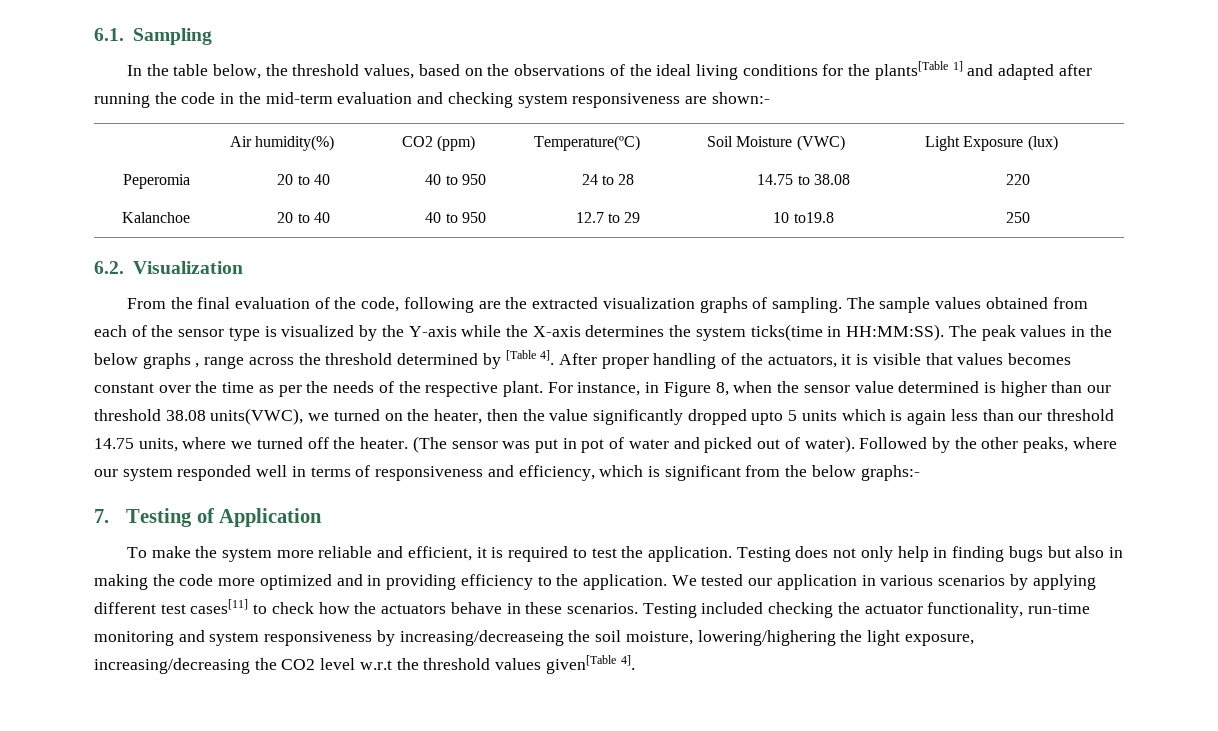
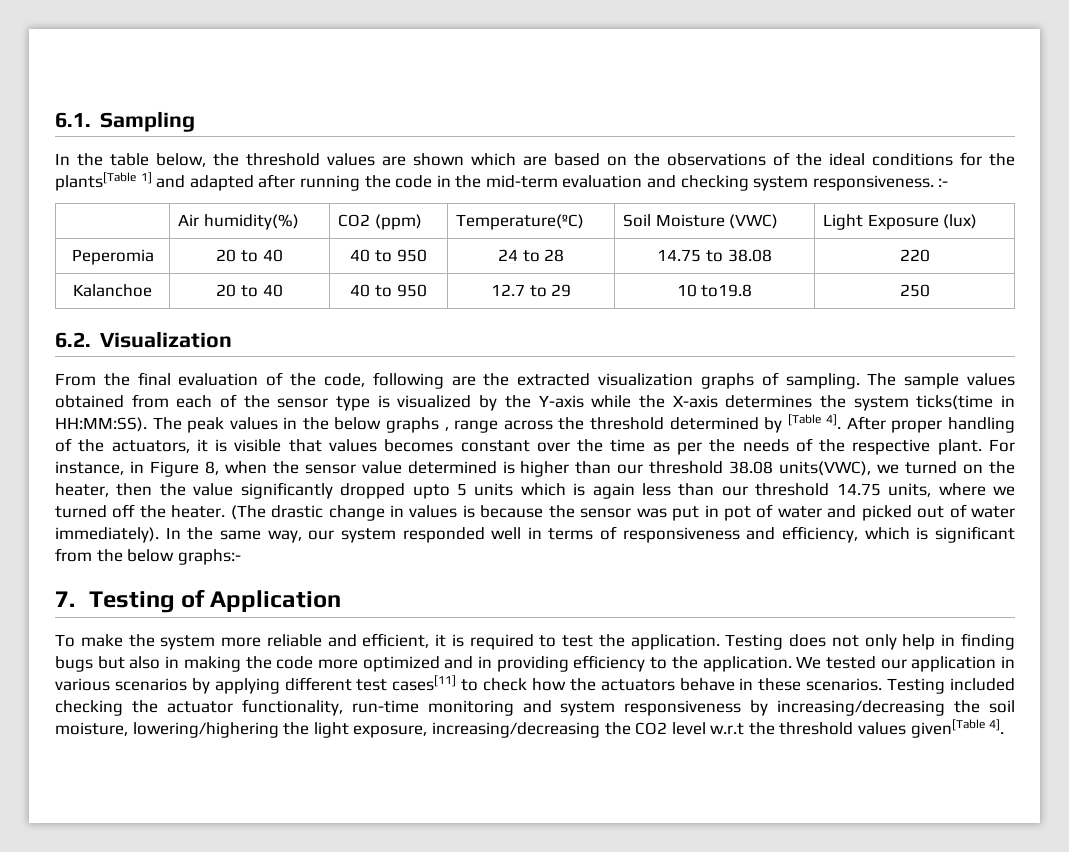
- In the table below, the threshold values, based on the observations of the ideal living conditions for the plants[Table 1] and adapted after running the code in the mid-term evaluation and checking system responsiveness are shown:-
+ In the table below, the threshold values are shown which are based on the observations of the ideal conditions for the plants[Table 1] and adapted after running the code in the mid-term evaluation and checking system responsiveness. :-
- (The sensor was put in pot of water and picked out of water). Followed by the other peaks, where our system responded well in terms of responsiveness and efficiency, which is significant from the below graphs:-
+ (The drastic change in values is because the sensor was put in pot of water and picked out of water immediately). In the same way, our system responded well in terms of responsiveness and efficiency, which is significant from the below graphs:-
- Testing included checking the actuator functionality, run-time monitoring and system responsiveness by increasing/decreaseing the soil moisture, lowering/highering the light exposure, increasing/decreasing the CO2 level w.r.t the threshold values given[Table 4].
+ Testing included checking the actuator functionality, run-time monitoring and system responsiveness by increasing/decreasing the soil moisture, lowering/highering the light exposure, increasing/decreasing the CO2 level w.r.t the threshold values given[Table 4].

